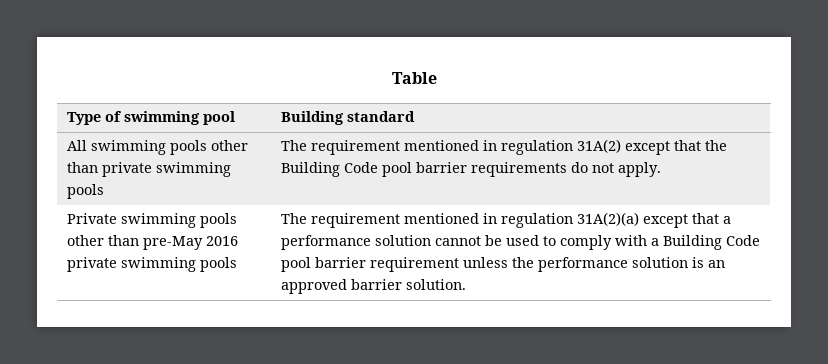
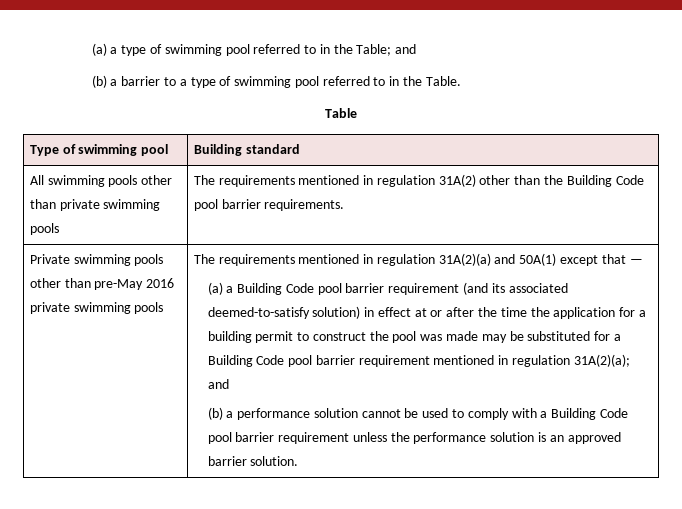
+ (a) a type of swimming pool referred to in the Table; and
+ (b) a barrier to a type of swimming pool referred to in the Table.
- All swimming pools other than private swimming pools | The requirement mentioned in regulation 31A(2) except that the Building Code pool barrier requirements do not apply.
+ All swimming pools other than private swimming pools | The requirements mentioned in regulation 31A(2) other than the Building Code pool barrier requirements.
- The requirement mentioned in regulation 31A(2)(a) except that a performance solution cannot be used to comply with a Building Code pool barrier requirement unless the performance solution is an approved barrier solution.
+ The requirements mentioned in regulation 31A(2)(a) and 50A(1) except that —
+ (a) a Building Code pool barrier requirement (and its associated deemed-to-satisfy solution) in effect at or after the time the application for a building permit to construct the pool was made may be substituted for a Building Code pool barrier requirement mentioned in regulation 31A(2)(a); and
+ (b) a performance solution cannot be used to comply with a Building Code pool barrier requirement unless the performance solution is an approved barrier solution.

